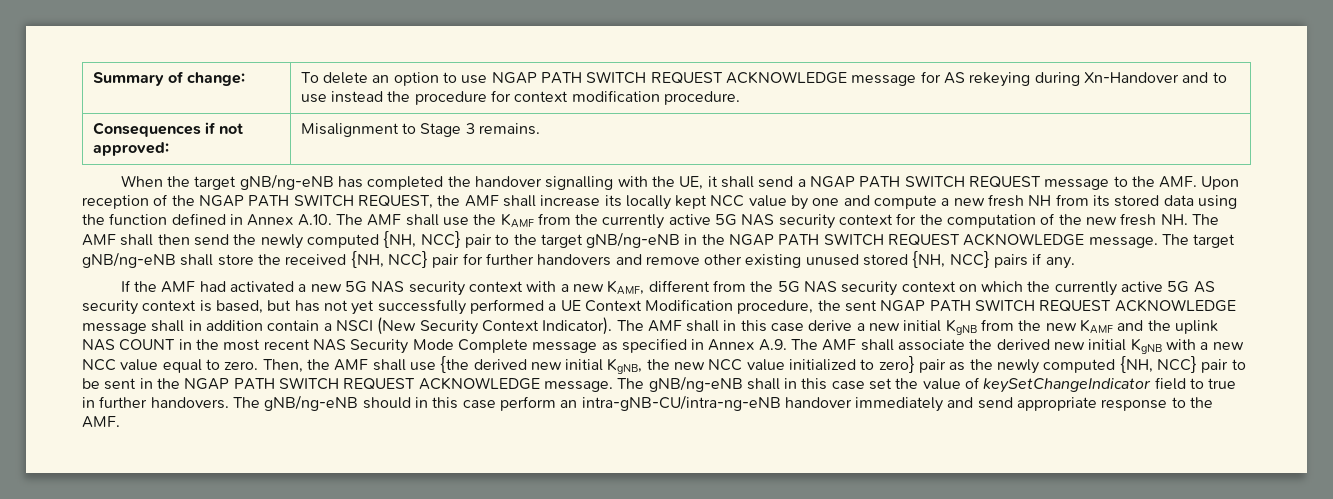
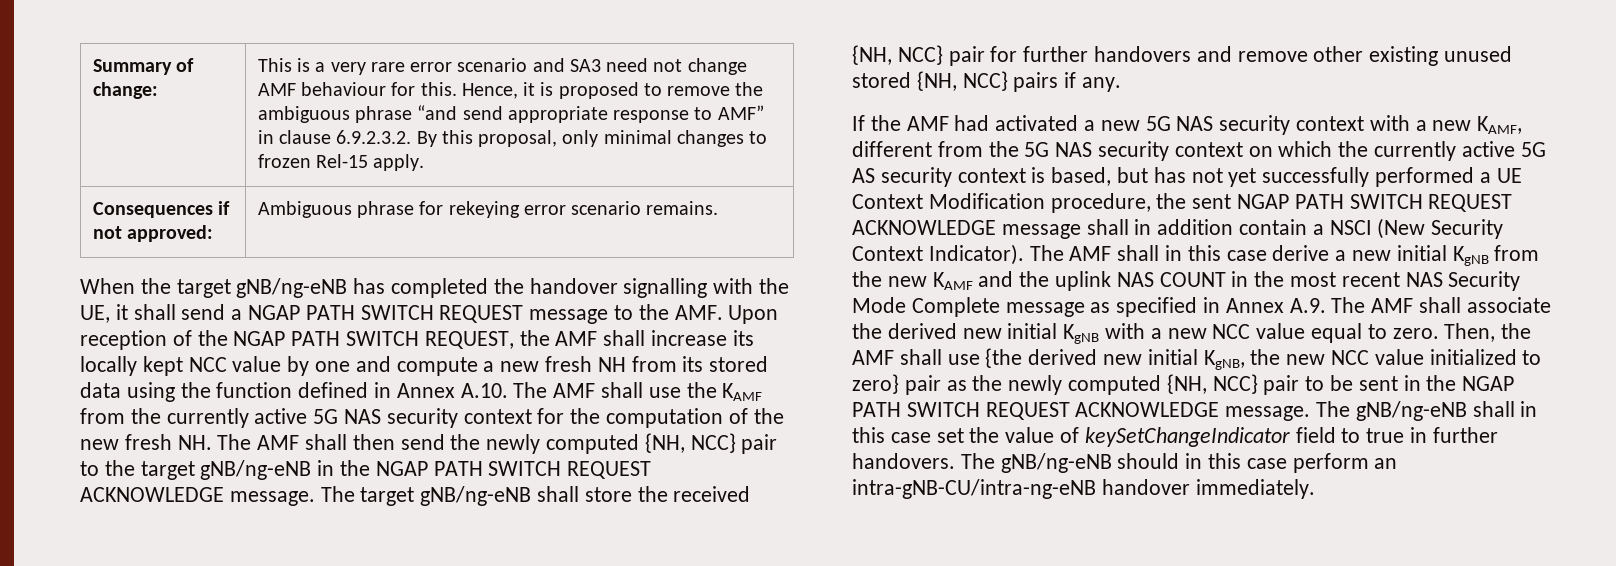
- To delete an option to use NGAP PATH SWITCH REQUEST ACKNOWLEDGE message for AS rekeying during Xn-Handover and to use instead the procedure for context modification procedure.
- Consequences if not approved: | Misalignment to Stage 3 remains.
+ This is a very rare error scenario and SA3 need not change AMF behaviour for this. Hence, it is proposed to remove the ambiguous phrase “and send appropriate response to AMF” in clause 6.9.2.3.2. By this proposal, only minimal changes to frozen Rel-15 apply.
+ Consequences if not approved: | Ambiguous phrase for rekeying error scenario remains.
- The gNB/ng-eNB should in this case perform an intra-gNB-CU/intra-ng-eNB handover immediately and send appropriate response to the AMF.
+ The gNB/ng-eNB should in this case perform an intra-gNB-CU/intra-ng-eNB handover immediately.

